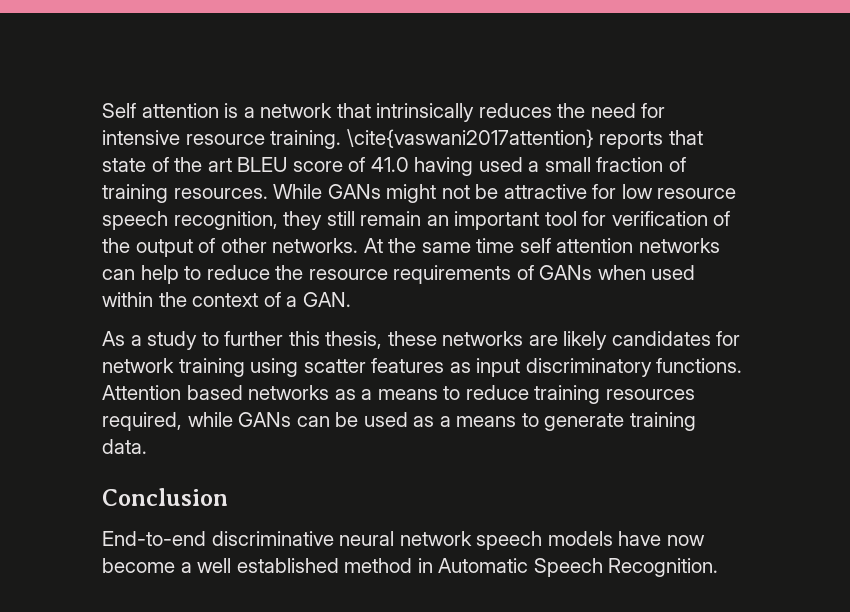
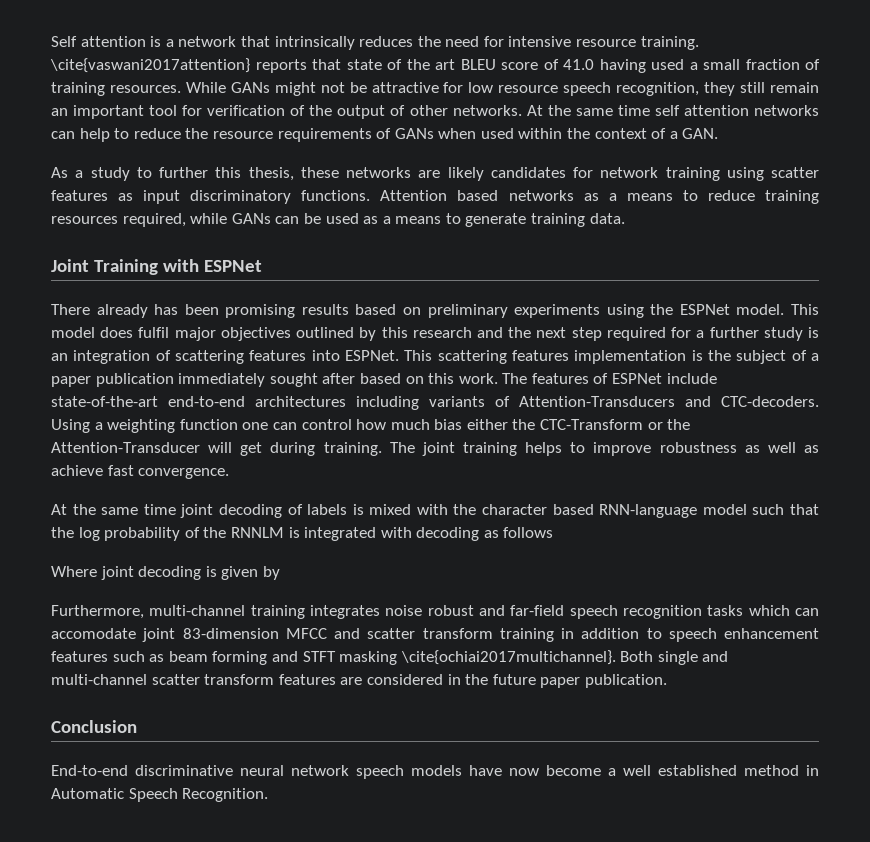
+ Joint Training with ESPNet
+ There already has been promising results based on preliminary experiments using the ESPNet model. This model does fulfil major objectives outlined by this research and the next step required for a further study is an integration of scattering features into ESPNet. This scattering features implementation is the subject of a paper publication immediately sought after based on this work. The features of ESPNet include state-of-the-art end-to-end architectures including variants of Attention-Transducers and CTC-decoders. Using a weighting function one can control how much bias either the CTC-Transform or the Attention-Transducer will get during training. The joint training helps to improve robustness as well as achieve fast convergence.
+ At the same time joint decoding of labels is mixed with the character based RNN-language model such that the log probability of the RNNLM is integrated with decoding as follows
+ Where joint decoding is given by
+ Furthermore, multi-channel training integrates noise robust and far-field speech recognition tasks which can accomodate joint 83-dimension MFCC and scatter transform training in addition to speech enhancement features such as beam forming and STFT masking \cite{ochiai2017multichannel}. Both single and multi-channel scatter transform features are considered in the future paper publication.

